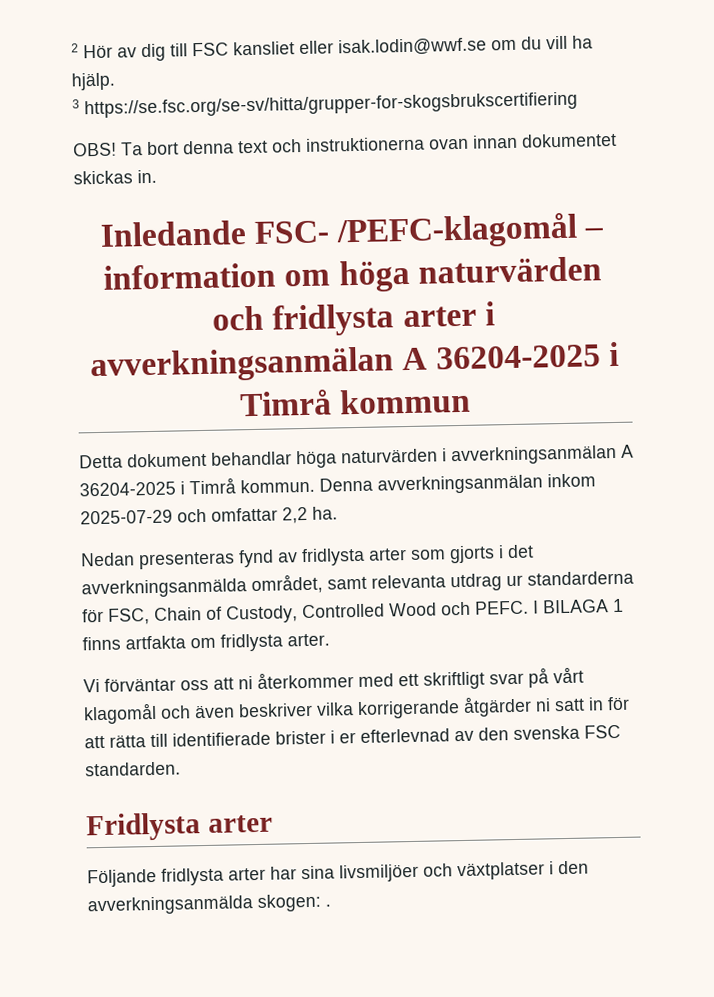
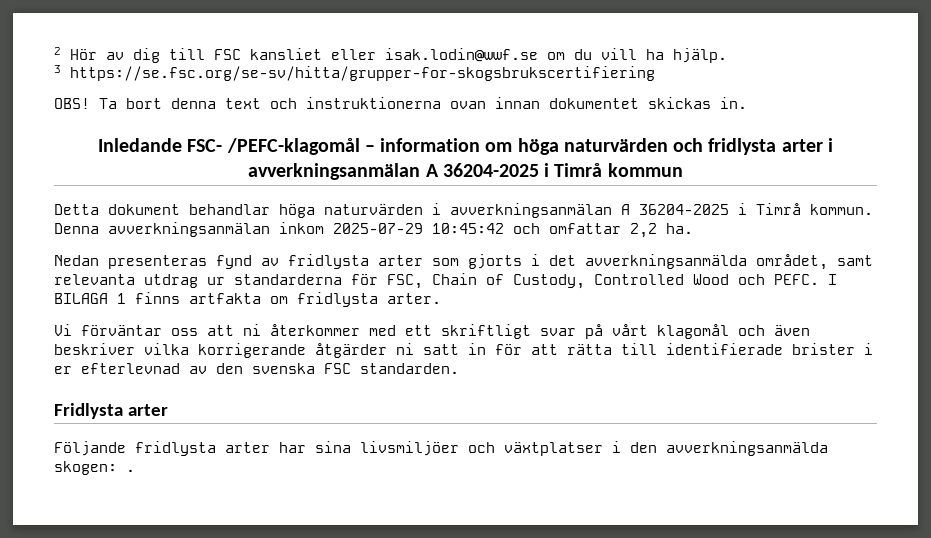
- Denna avverkningsanmälan inkom 2025-07-29 och omfattar 2,2 ha.
+ Denna avverkningsanmälan inkom 2025-07-29 10:45:42 och omfattar 2,2 ha.

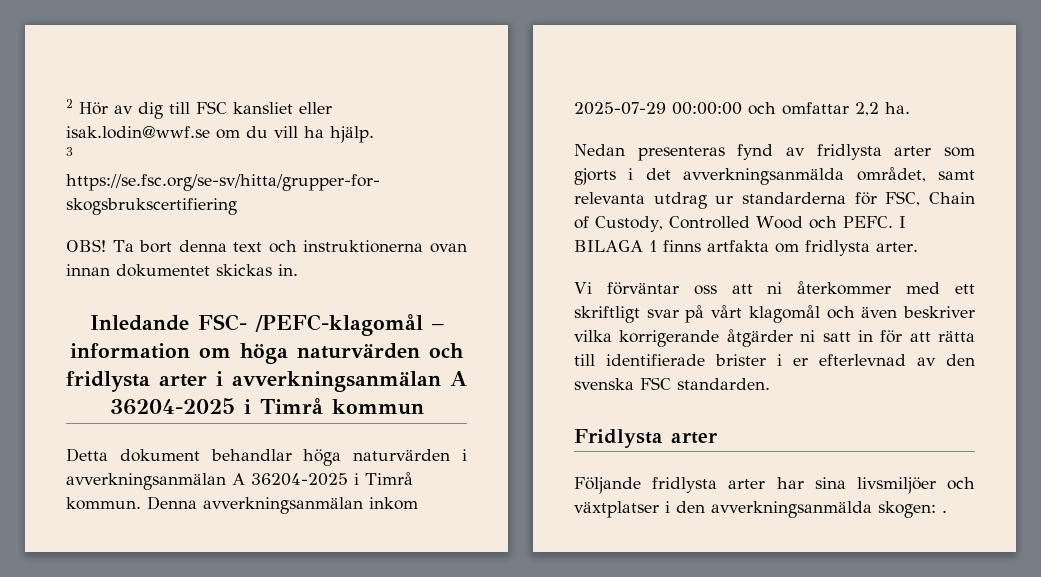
- Denna avverkningsanmälan inkom 2025-07-29 10:45:42 och omfattar 2,2 ha.
+ Denna avverkningsanmälan inkom 2025-07-29 00:00:00 och omfattar 2,2 ha.

